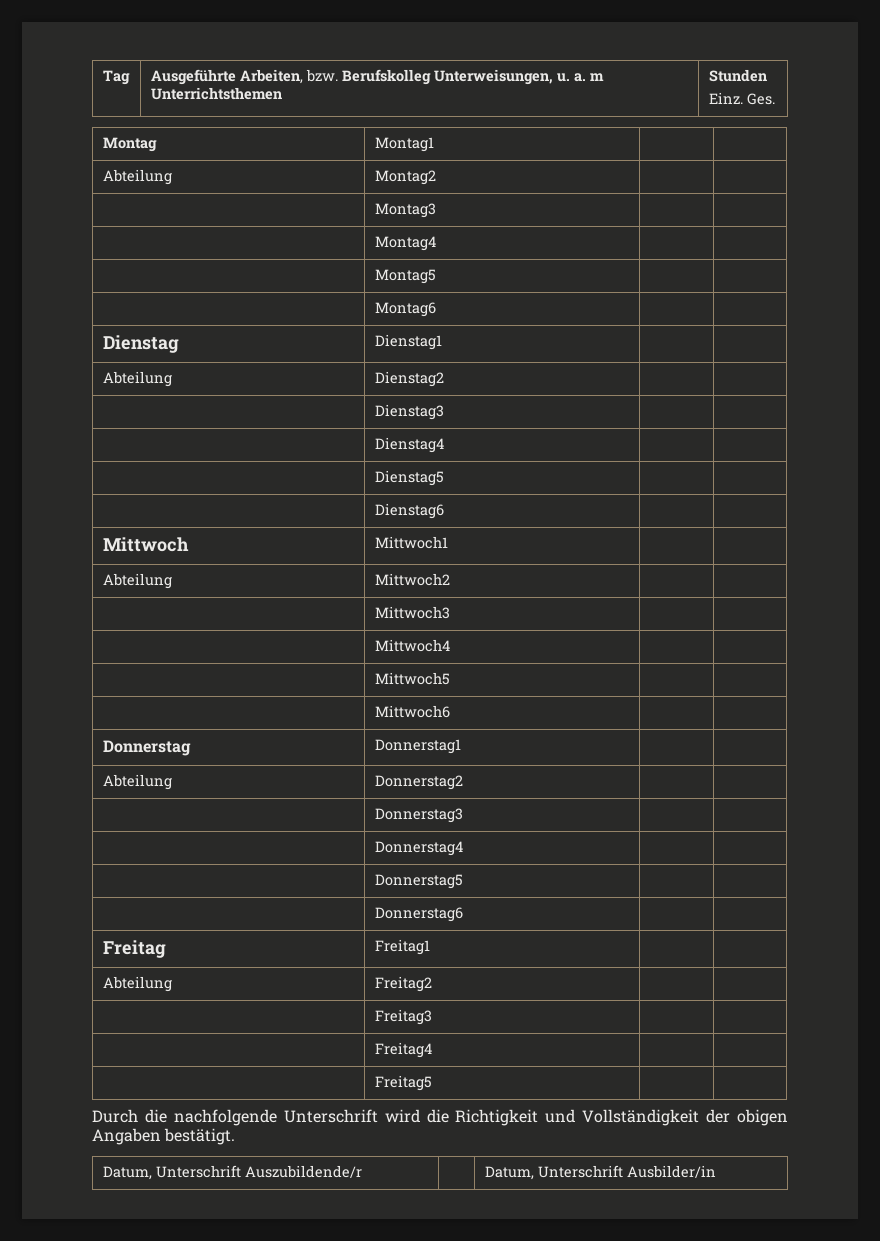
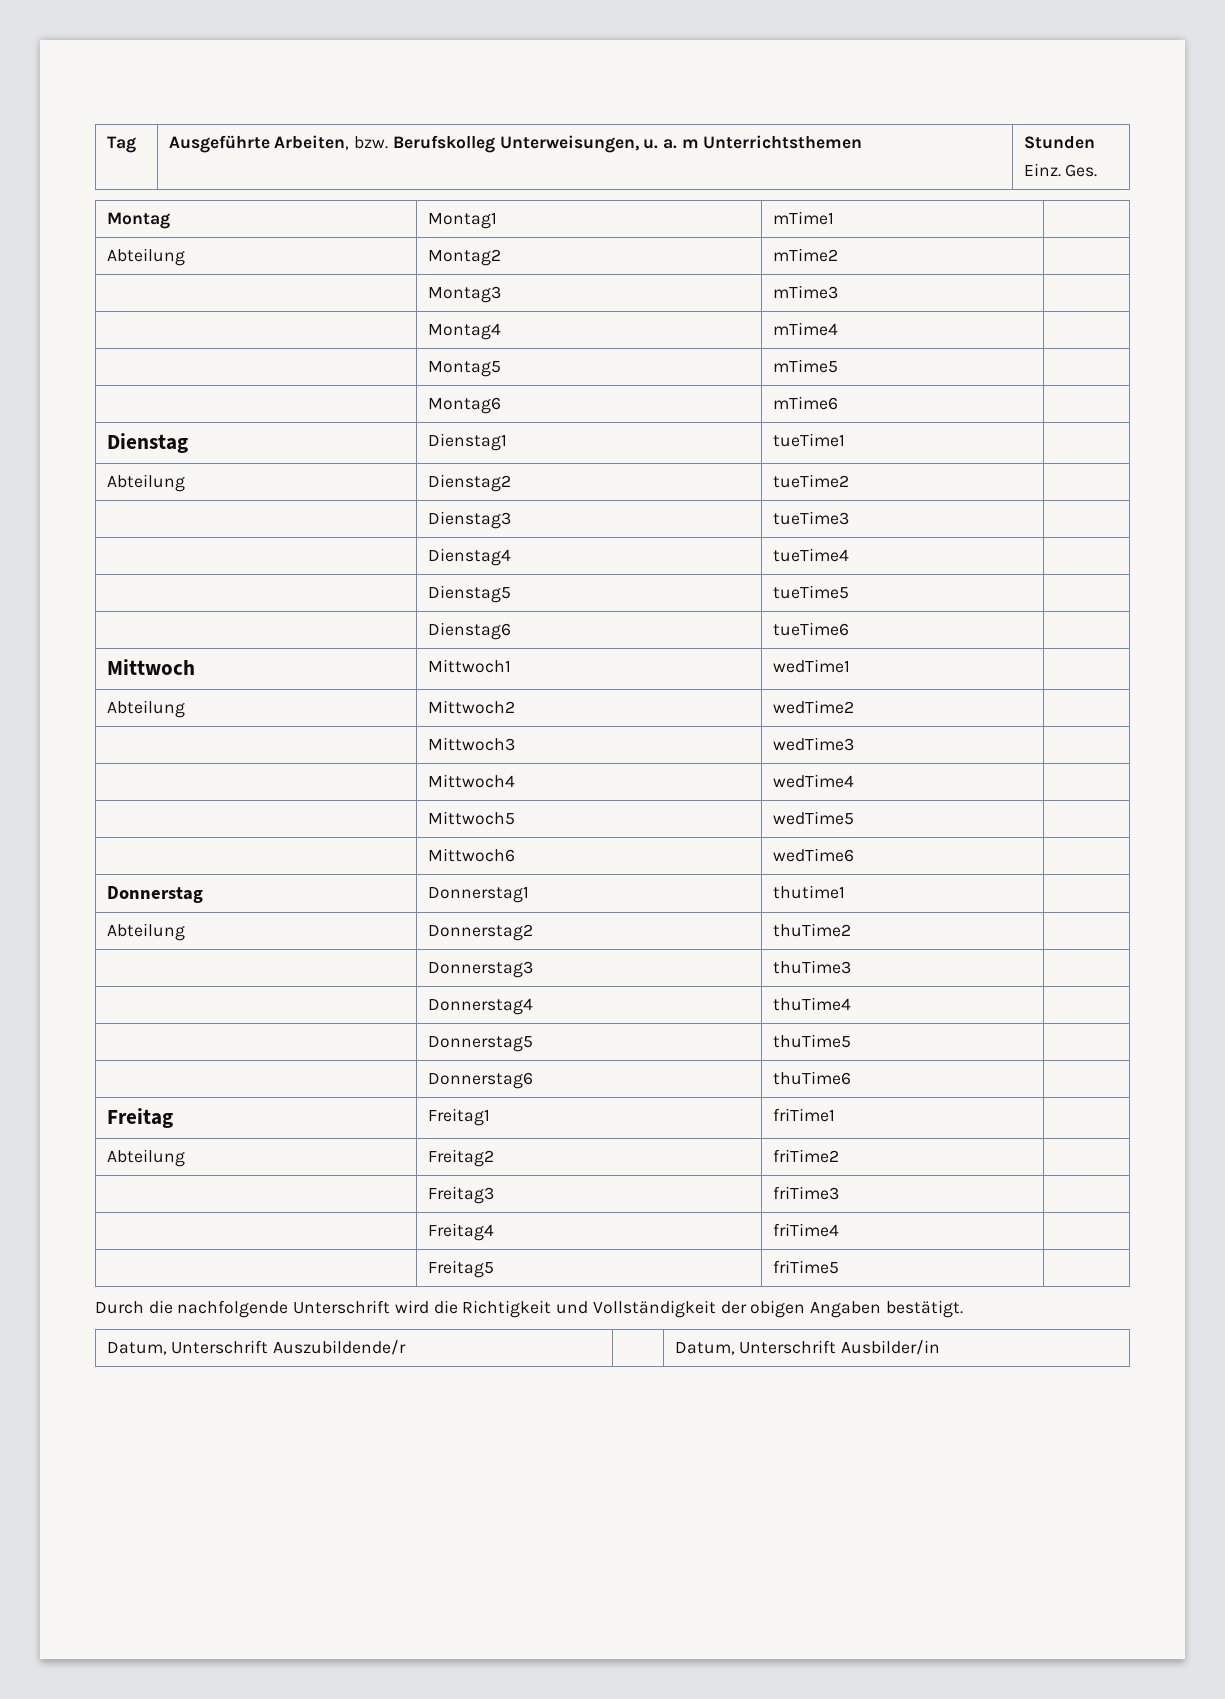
- Montag | Montag1 | |
+ Montag | Montag1 | mTime1 |
- Abteilung | Montag2 | |
+ Abteilung | Montag2 | mTime2 |
- | Montag3 | |
+ | Montag3 | mTime3 |
- | Montag4 | |
+ | Montag4 | mTime4 |
- | Montag5 | |
+ | Montag5 | mTime5 |
- | Montag6 | |
+ | Montag6 | mTime6 |
- Dienstag | Dienstag1 | |
+ Dienstag | Dienstag1 | tueTime1 |
- Abteilung | Dienstag2 | |
+ Abteilung | Dienstag2 | tueTime2 |
- | Dienstag3 | |
+ | Dienstag3 | tueTime3 |
- | Dienstag4 | |
+ | Dienstag4 | tueTime4 |
- | Dienstag5 | |
+ | Dienstag5 | tueTime5 |
- | Dienstag6 | |
+ | Dienstag6 | tueTime6 |
- Mittwoch | Mittwoch1 | |
+ Mittwoch | Mittwoch1 | wedTime1 |
- Abteilung | Mittwoch2 | |
+ Abteilung | Mittwoch2 | wedTime2 |
- | Mittwoch3 | |
+ | Mittwoch3 | wedTime3 |
- | Mittwoch4 | |
+ | Mittwoch4 | wedTime4 |
- | Mittwoch5 | |
+ | Mittwoch5 | wedTime5 |
- | Mittwoch6 | |
+ | Mittwoch6 | wedTime6 |
- Donnerstag | Donnerstag1 | |
+ Donnerstag | Donnerstag1 | thutime1 |
- Abteilung | Donnerstag2 | |
+ Abteilung | Donnerstag2 | thuTime2 |
- | Donnerstag3 | |
+ | Donnerstag3 | thuTime3 |
- | Donnerstag4 | |
+ | Donnerstag4 | thuTime4 |
- | Donnerstag5 | |
+ | Donnerstag5 | thuTime5 |
- | Donnerstag6 | |
+ | Donnerstag6 | thuTime6 |
- Freitag | Freitag1 | |
+ Freitag | Freitag1 | friTime1 |
- Abteilung | Freitag2 | |
+ Abteilung | Freitag2 | friTime2 |
- | Freitag3 | |
+ | Freitag3 | friTime3 |
- | Freitag4 | |
+ | Freitag4 | friTime4 |
- | Freitag5 | |
+ | Freitag5 | friTime5 |

